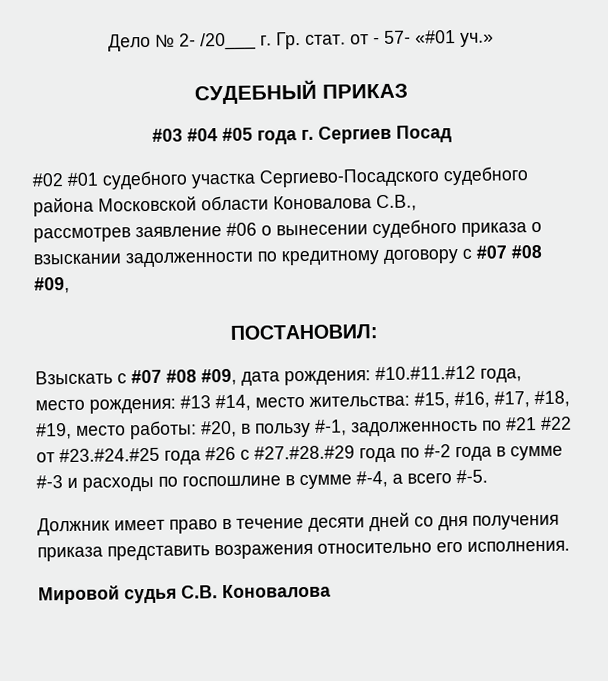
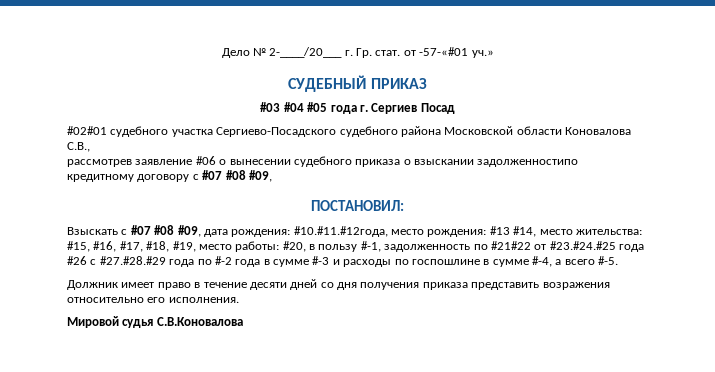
- Дело № 2- /20___ г. Гр. стат. от - 57- «#01 уч.»
+ Дело № 2-____/20___ г. Гр. стат. от -57-«#01 уч.»
- #02 #01 судебного участка Сергиево-Посадского судебного района Московской области Коновалова С.В.,
+ #02#01 судебного участка Сергиево-Посадского судебного района Московской области Коновалова С.В.,
- рассмотрев заявление #06 о вынесении судебного приказа о взыскании задолженности по кредитному договору с #07 #08 #09,
+ рассмотрев заявление #06 о вынесении судебного приказа о взыскании задолженностипо кредитному договору с #07 #08 #09,
- Взыскать с #07 #08 #09, дата рождения: #10.#11.#12 года, место рождения: #13 #14, место жительства: #15, #16, #17, #18, #19, место работы: #20, в пользу #-1, задолженность по #21 #22 от #23.#24.#25 года #26 с #27.#28.#29 года по #-2 года в сумме #-3 и расходы по госпошлине в сумме #-4, а всего #-5.
+ Взыскать с #07 #08 #09, дата рождения: #10.#11.#12года, место рождения: #13 #14, место жительства: #15, #16, #17, #18, #19, место работы: #20, в пользу #-1, задолженность по #21#22 от #23.#24.#25 года #26 с #27.#28.#29 года по #-2 года в сумме #-3 и расходы по госпошлине в сумме #-4, а всего #-5.
- Мировой судья С.В. Коновалова
+ Мировой судья С.В.Коновалова

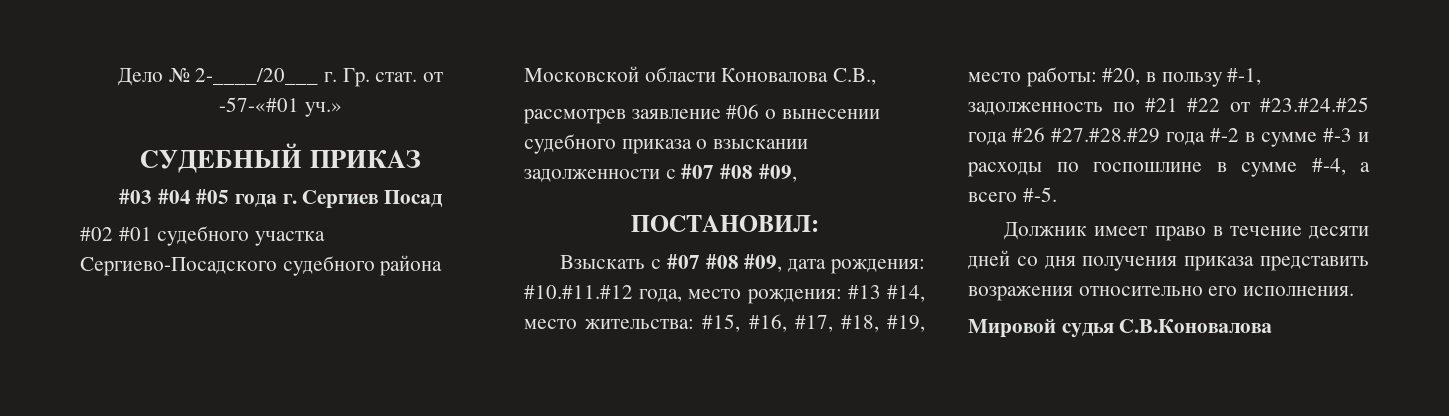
- #02#01 судебного участка Сергиево-Посадского судебного района Московской области Коновалова С.В.,
+ #02 #01 судебного участка Сергиево-Посадского судебного района Московской области Коновалова С.В.,
- рассмотрев заявление #06 о вынесении судебного приказа о взыскании задолженностипо кредитному договору с #07 #08 #09,
+ рассмотрев заявление #06 о вынесении судебного приказа о взыскании задолженности с #07 #08 #09,
- Взыскать с #07 #08 #09, дата рождения: #10.#11.#12года, место рождения: #13 #14, место жительства: #15, #16, #17, #18, #19, место работы: #20, в пользу #-1, задолженность по #21#22 от #23.#24.#25 года #26 с #27.#28.#29 года по #-2 года в сумме #-3 и расходы по госпошлине в сумме #-4, а всего #-5.
+ Взыскать с #07 #08 #09, дата рождения: #10.#11.#12 года, место рождения: #13 #14, место жительства: #15, #16, #17, #18, #19, место работы: #20, в пользу #-1, задолженность по #21 #22 от #23.#24.#25 года #26 #27.#28.#29 года #-2 в сумме #-3 и расходы по госпошлине в сумме #-4, а всего #-5.

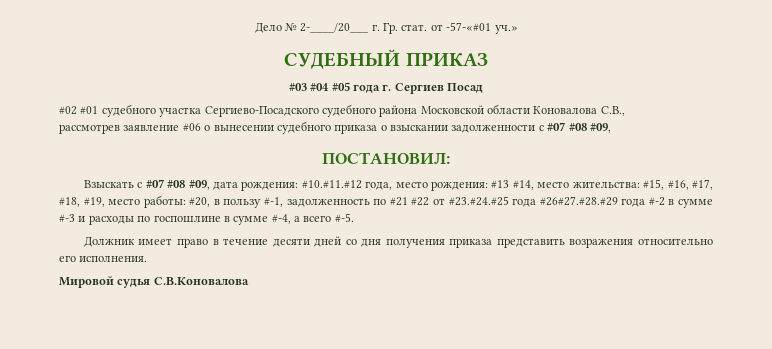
- Взыскать с #07 #08 #09, дата рождения: #10.#11.#12 года, место рождения: #13 #14, место жительства: #15, #16, #17, #18, #19, место работы: #20, в пользу #-1, задолженность по #21 #22 от #23.#24.#25 года #26 #27.#28.#29 года #-2 в сумме #-3 и расходы по госпошлине в сумме #-4, а всего #-5.
+ Взыскать с #07 #08 #09, дата рождения: #10.#11.#12 года, место рождения: #13 #14, место жительства: #15, #16, #17, #18, #19, место работы: #20, в пользу #-1, задолженность по #21 #22 от #23.#24.#25 года #26#27.#28.#29 года #-2 в сумме #-3 и расходы по госпошлине в сумме #-4, а всего #-5.

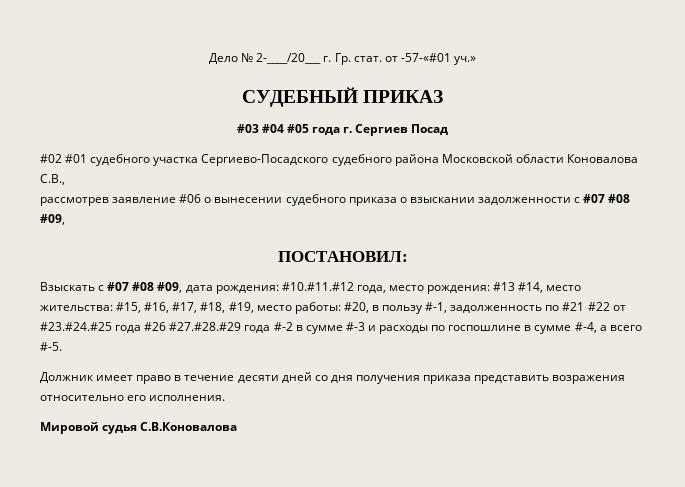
- Взыскать с #07 #08 #09, дата рождения: #10.#11.#12 года, место рождения: #13 #14, место жительства: #15, #16, #17, #18, #19, место работы: #20, в пользу #-1, задолженность по #21 #22 от #23.#24.#25 года #26#27.#28.#29 года #-2 в сумме #-3 и расходы по госпошлине в сумме #-4, а всего #-5.
+ Взыскать с #07 #08 #09, дата рождения: #10.#11.#12 года, место рождения: #13 #14, место жительства: #15, #16, #17, #18, #19, место работы: #20, в пользу #-1, задолженность по #21 #22 от #23.#24.#25 года #26 #27.#28.#29 года #-2 в сумме #-3 и расходы по госпошлине в сумме #-4, а всего #-5.

